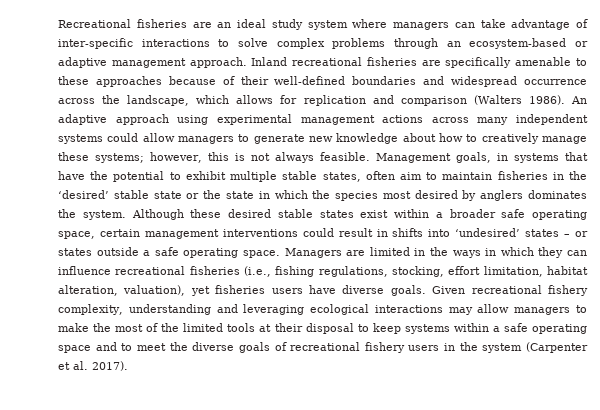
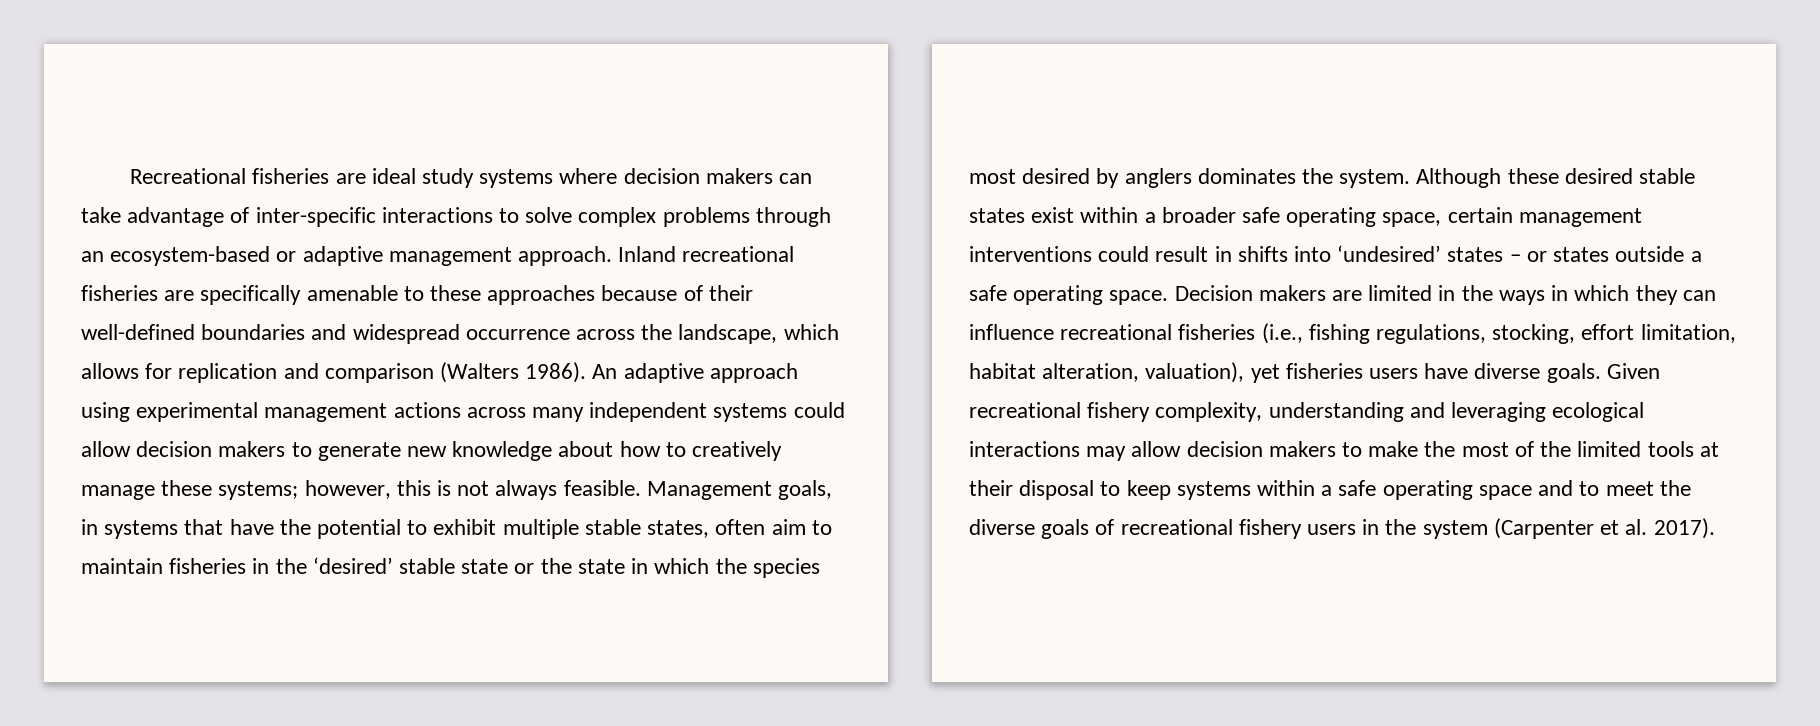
- Recreational fisheries are an ideal study system where managers can take advantage of inter-specific interactions to solve complex problems through an ecosystem-based or adaptive management approach.
+ Recreational fisheries are ideal study systems where decision makers can take advantage of inter-specific interactions to solve complex problems through an ecosystem-based or adaptive management approach.
- An adaptive approach using experimental management actions across many independent systems could allow managers to generate new knowledge about how to creatively manage these systems; however, this is not always feasible.
+ An adaptive approach using experimental management actions across many independent systems could allow decision makers to generate new knowledge about how to creatively manage these systems; however, this is not always feasible.
- Managers are limited in the ways in which they can influence recreational fisheries (i.e., fishing regulations, stocking, effort limitation, habitat alteration, valuation), yet fisheries users have diverse goals.
+ Decision makers are limited in the ways in which they can influence recreational fisheries (i.e., fishing regulations, stocking, effort limitation, habitat alteration, valuation), yet fisheries users have diverse goals.
- Given recreational fishery complexity, understanding and leveraging ecological interactions may allow managers to make the most of the limited tools at their disposal to keep systems within a safe operating space and to meet the diverse goals of recreational fishery users in the system (Carpenter et al. 2017).
+ Given recreational fishery complexity, understanding and leveraging ecological interactions may allow decision makers to make the most of the limited tools at their disposal to keep systems within a safe operating space and to meet the diverse goals of recreational fishery users in the system (Carpenter et al. 2017).

